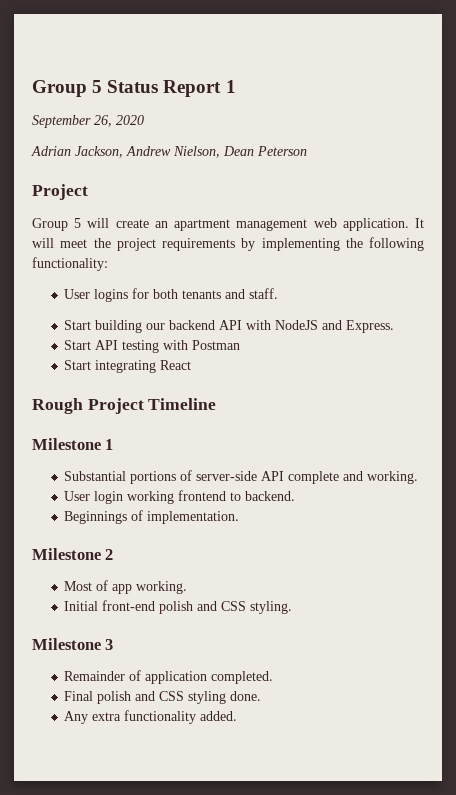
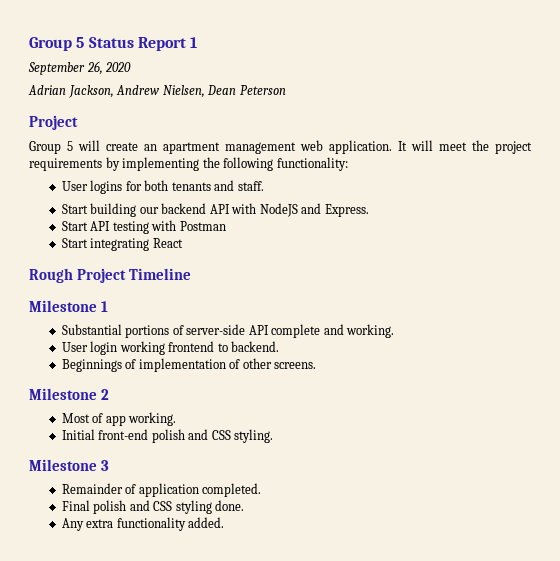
- Adrian Jackson, Andrew Nielson, Dean Peterson
+ Adrian Jackson, Andrew Nielsen, Dean Peterson
- Beginnings of implementation.
+ Beginnings of implementation of other screens.

